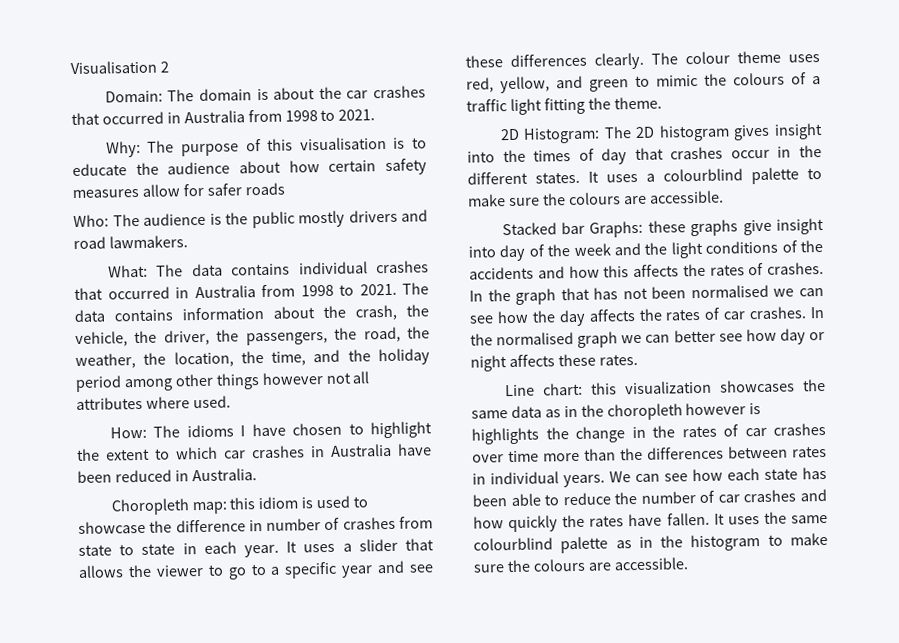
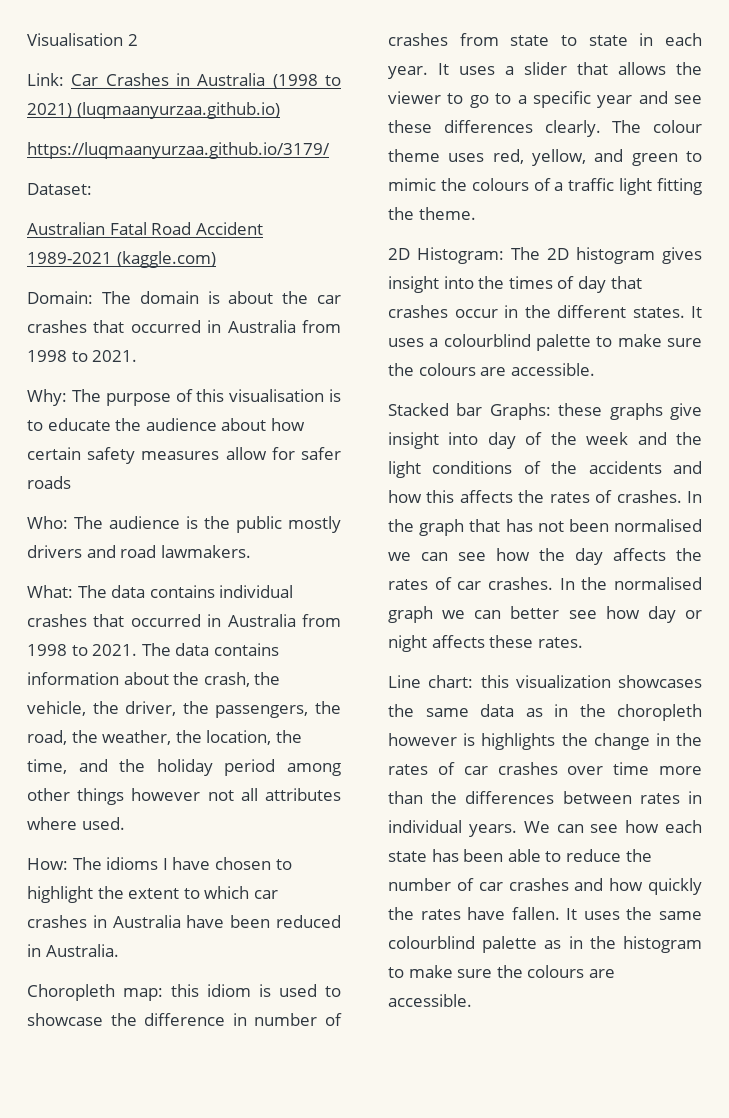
+ Link: Car Crashes in Australia (1998 to 2021) (luqmaanyurzaa.github.io)
+ https://luqmaanyurzaa.github.io/3179/
+ Dataset:
+ Australian Fatal Road Accident 1989-2021 (kaggle.com)

